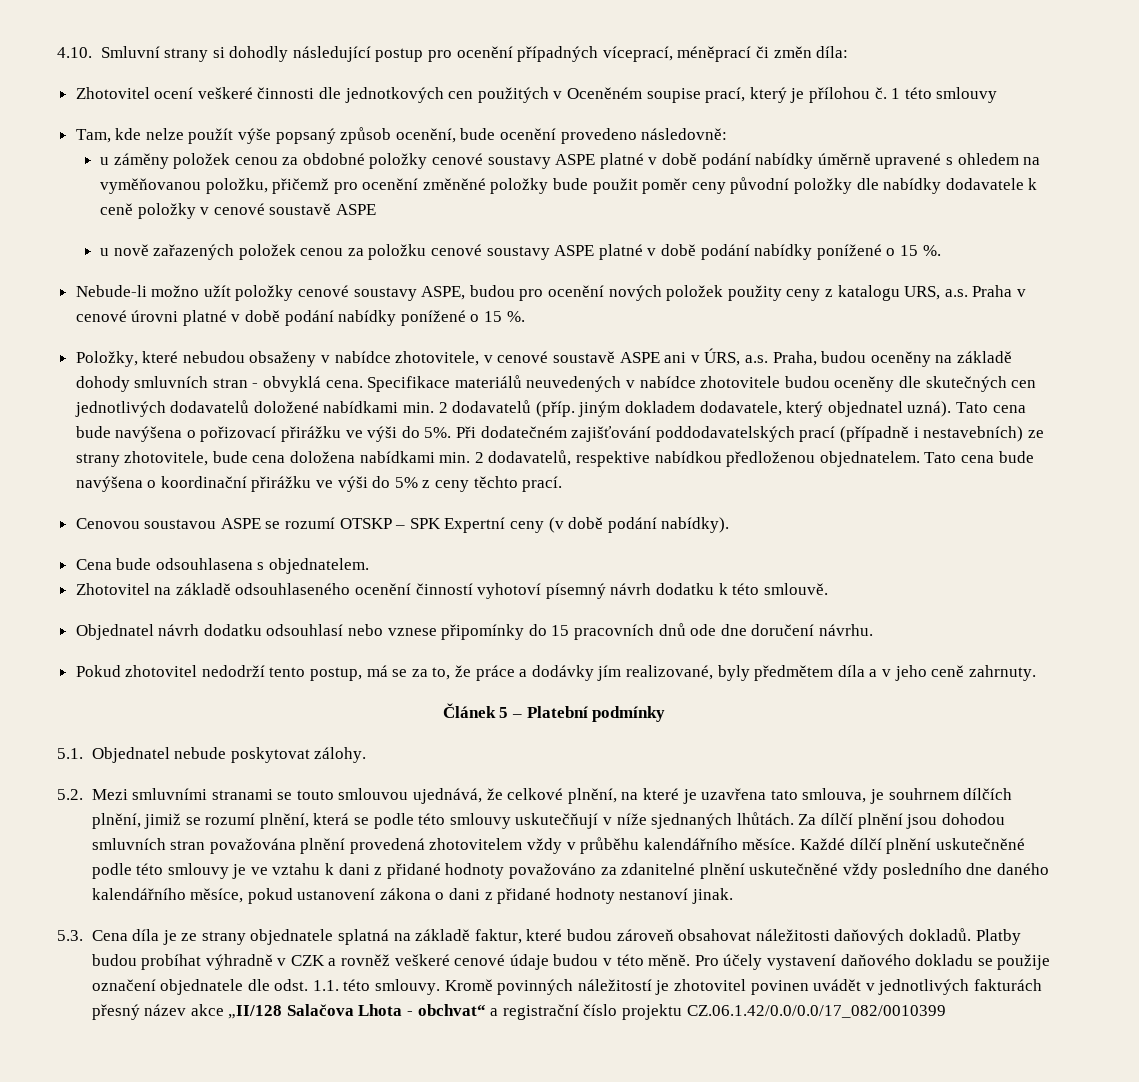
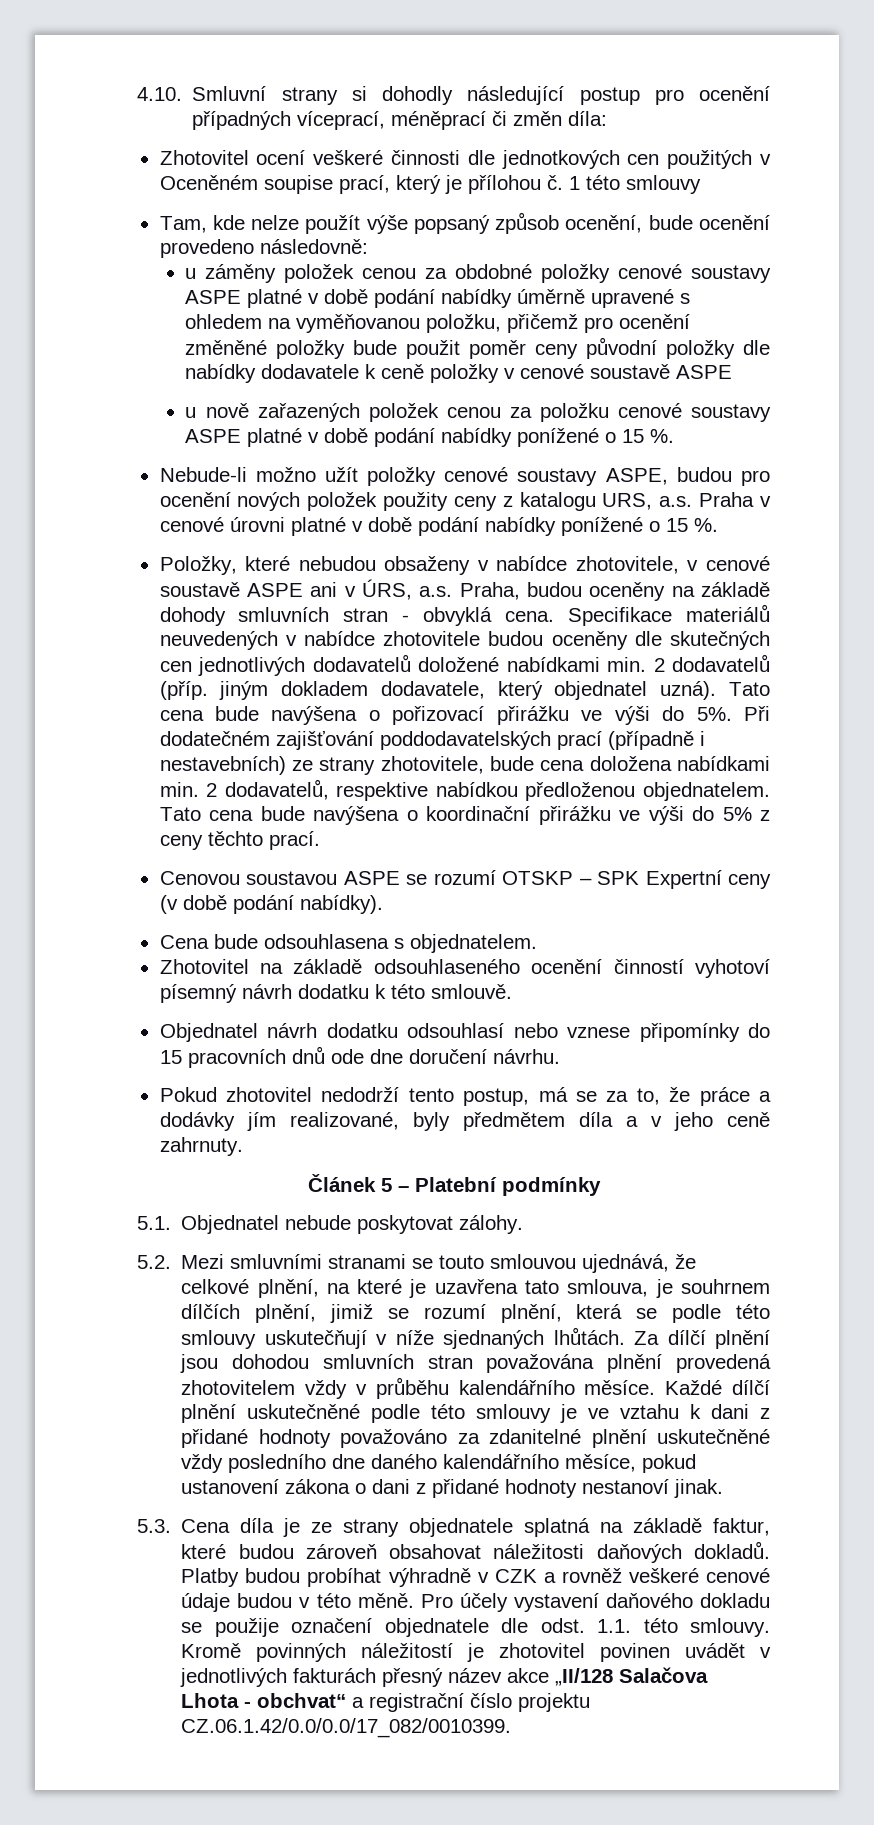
- Kromě povinných náležitostí je zhotovitel povinen uvádět v jednotlivých fakturách přesný název akce „II/128 Salačova Lhota - obchvat“ a registrační číslo projektu CZ.06.1.42/0.0/0.0/17_082/0010399
+ Kromě povinných náležitostí je zhotovitel povinen uvádět v jednotlivých fakturách přesný název akce „II/128 Salačova Lhota - obchvat“ a registrační číslo projektu CZ.06.1.42/0.0/0.0/17_082/0010399.

